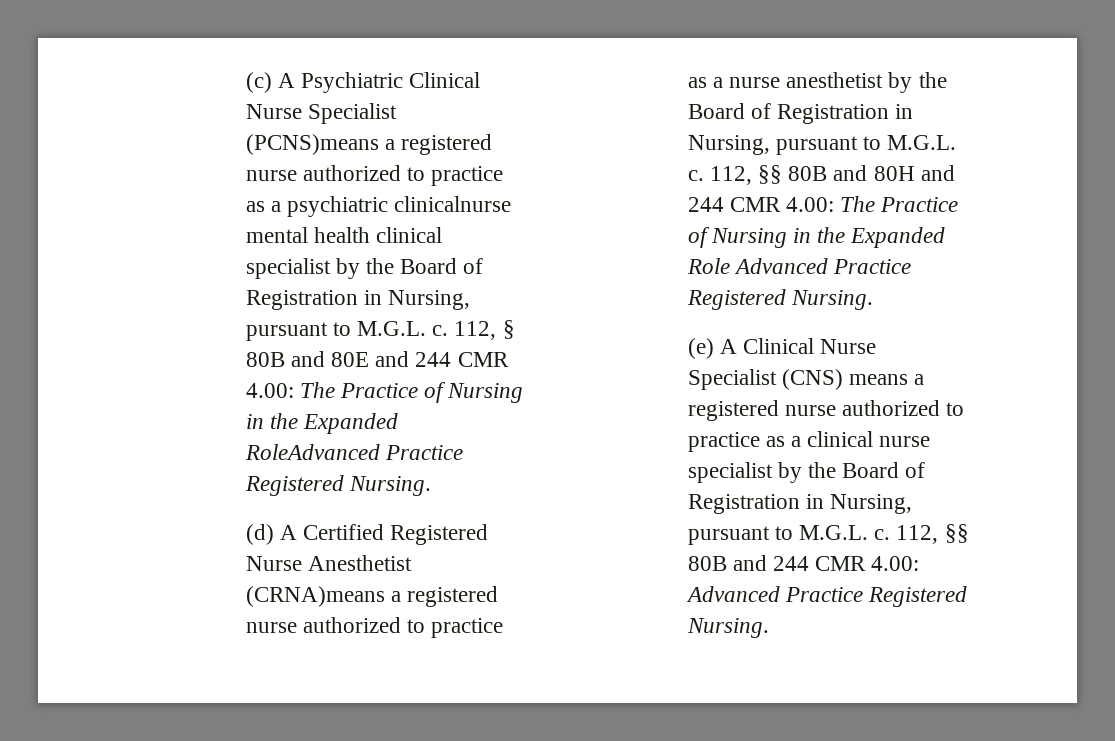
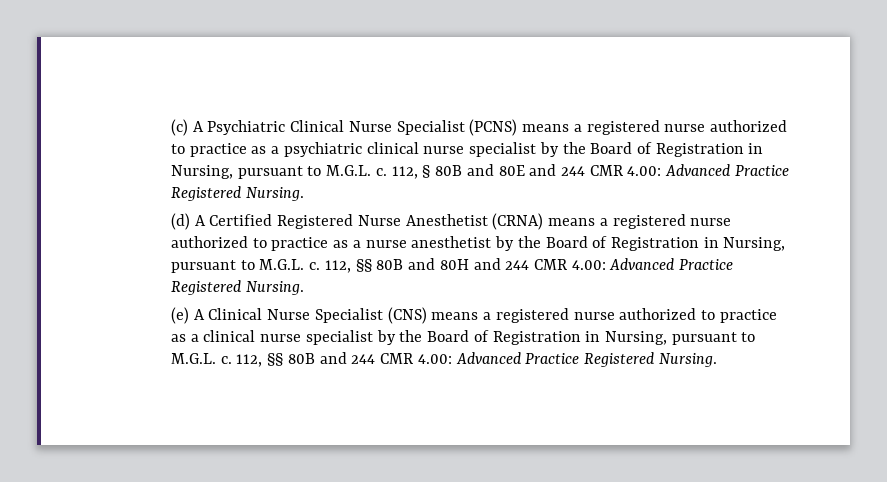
- (c) A Psychiatric Clinical Nurse Specialist (PCNS)means a registered nurse authorized to practice as a psychiatric clinicalnurse mental health clinical specialist by the Board of Registration in Nursing, pursuant to M.G.L. c.
+ (c) A Psychiatric Clinical Nurse Specialist (PCNS) means a registered nurse authorized to practice as a psychiatric clinical nurse specialist by the Board of Registration in Nursing, pursuant to M.G.L. c.
- 112, § 80B and 80E and 244 CMR 4.00: The Practice of Nursing in the Expanded RoleAdvanced Practice Registered Nursing.
+ 112, § 80B and 80E and 244 CMR 4.00: Advanced Practice Registered Nursing.
- (d) A Certified Registered Nurse Anesthetist (CRNA)means a registered nurse authorized to practice as a nurse anesthetist by the Board of Registration in Nursing, pursuant to M.G.L. c.
+ (d) A Certified Registered Nurse Anesthetist (CRNA) means a registered nurse authorized to practice as a nurse anesthetist by the Board of Registration in Nursing, pursuant to M.G.L. c.
- 112, §§ 80B and 80H and 244 CMR 4.00: The Practice of Nursing in the Expanded Role Advanced Practice Registered Nursing.
+ 112, §§ 80B and 80H and 244 CMR 4.00: Advanced Practice Registered Nursing.

